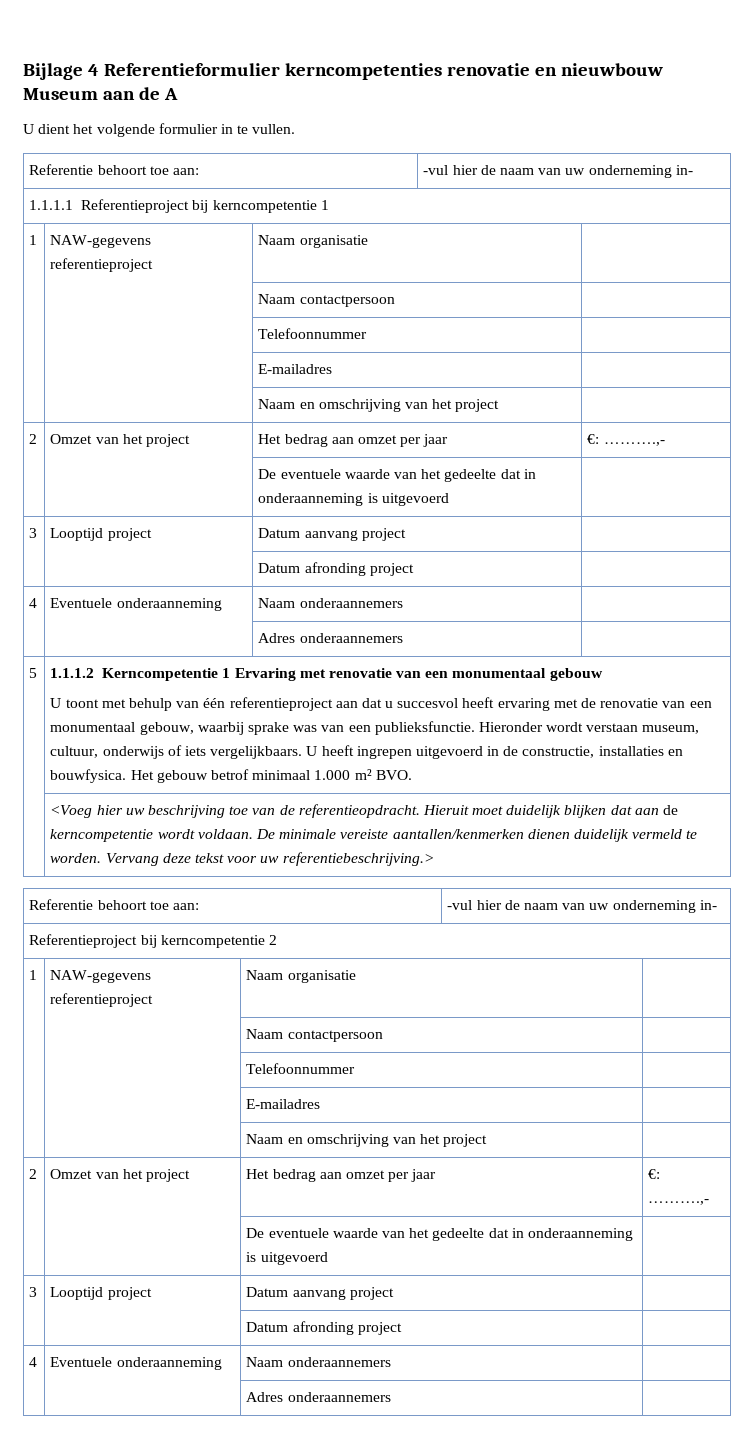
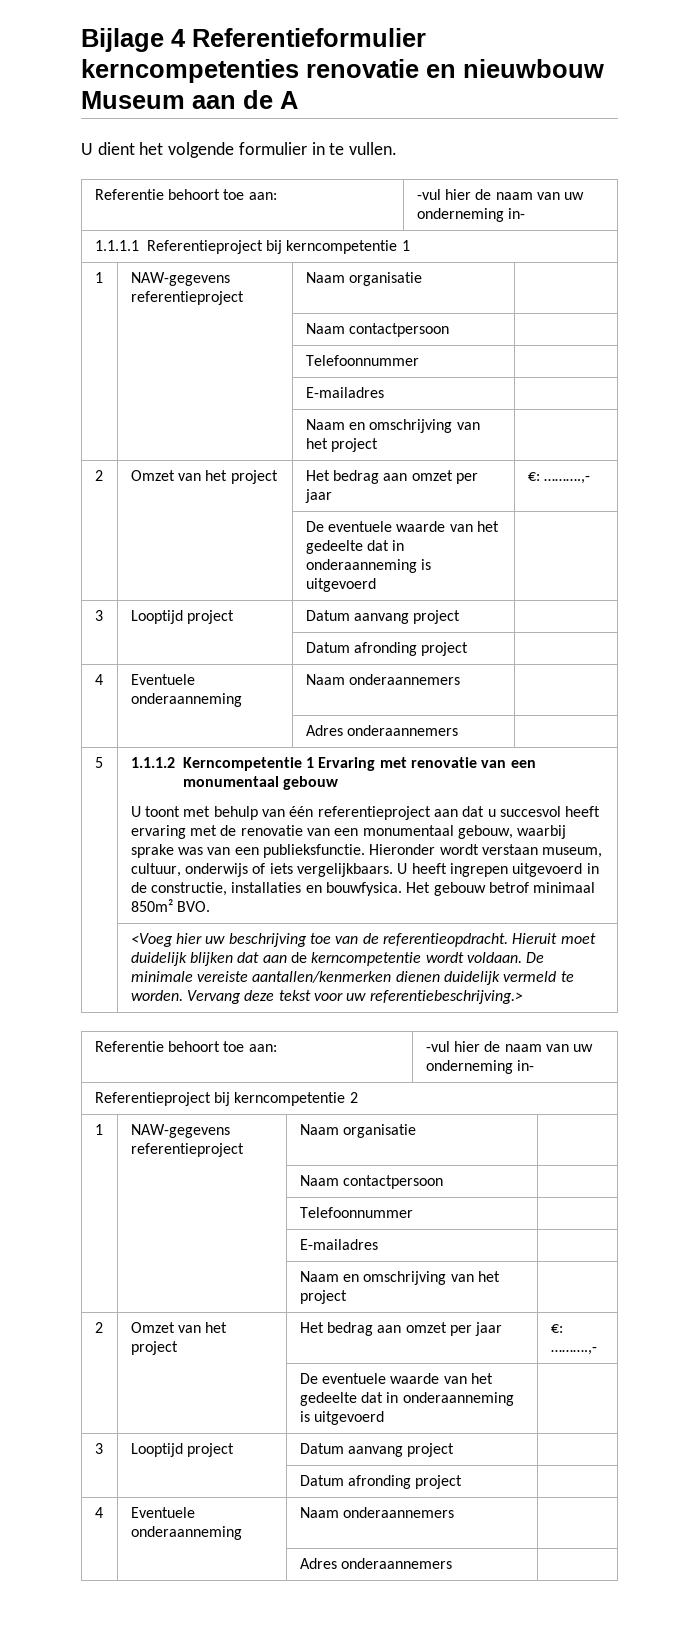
- Het gebouw betrof minimaal 1.000 m² BVO.
+ Het gebouw betrof minimaal 850m² BVO.

